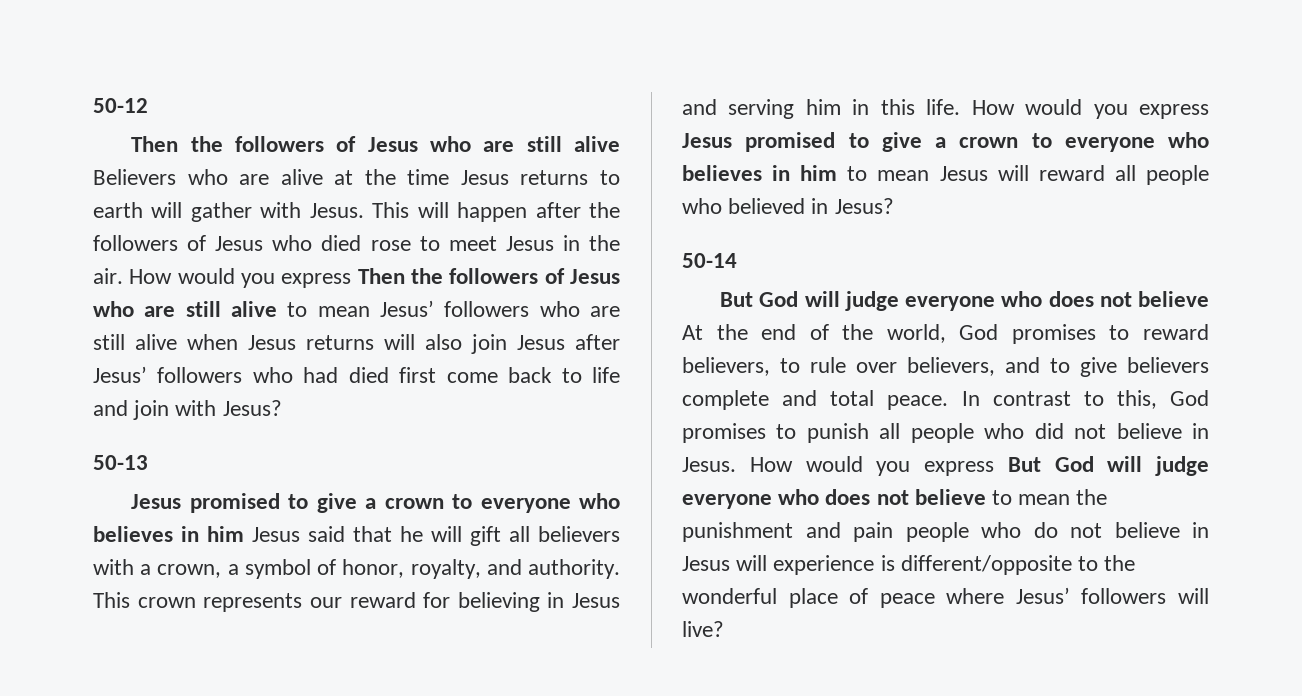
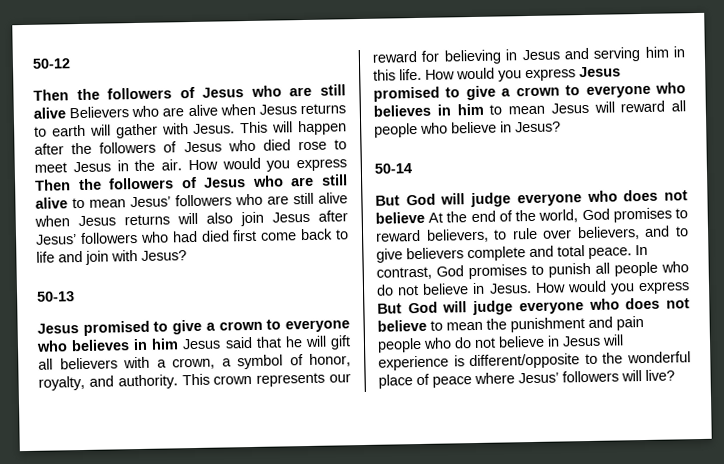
- Then the followers of Jesus who are still alive Believers who are alive at the time Jesus returns to earth will gather with Jesus.
+ Then the followers of Jesus who are still alive Believers who are alive when Jesus returns to earth will gather with Jesus.
- How would you express Jesus promised to give a crown to everyone who believes in him to mean Jesus will reward all people who believed in Jesus?
+ How would you express Jesus promised to give a crown to everyone who believes in him to mean Jesus will reward all people who believe in Jesus?
- In contrast to this, God promises to punish all people who did not believe in Jesus.
+ In contrast, God promises to punish all people who do not believe in Jesus.

